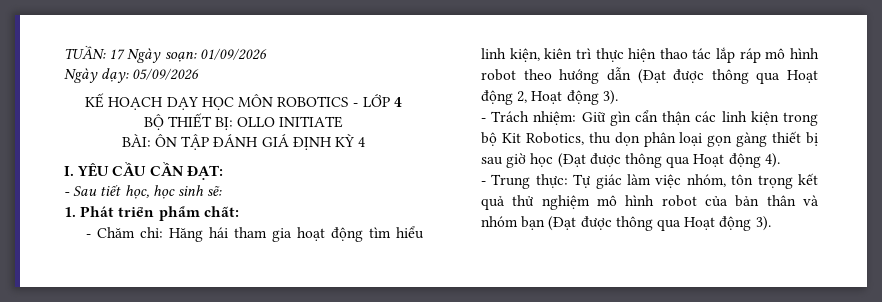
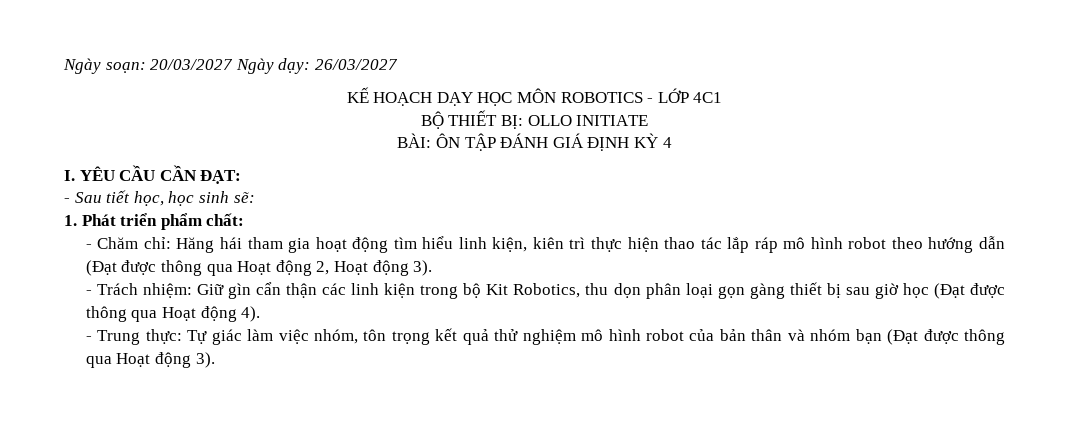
- TUẦN: 17 Ngày soạn: 01/09/2026
- Ngày dạy: 05/09/2026
+ Ngày soạn: 20/03/2027 Ngày dạy: 26/03/2027
- KẾ HOẠCH DẠY HỌC MÔN ROBOTICS - LỚP 4
+ KẾ HOẠCH DẠY HỌC MÔN ROBOTICS - LỚP 4C1

